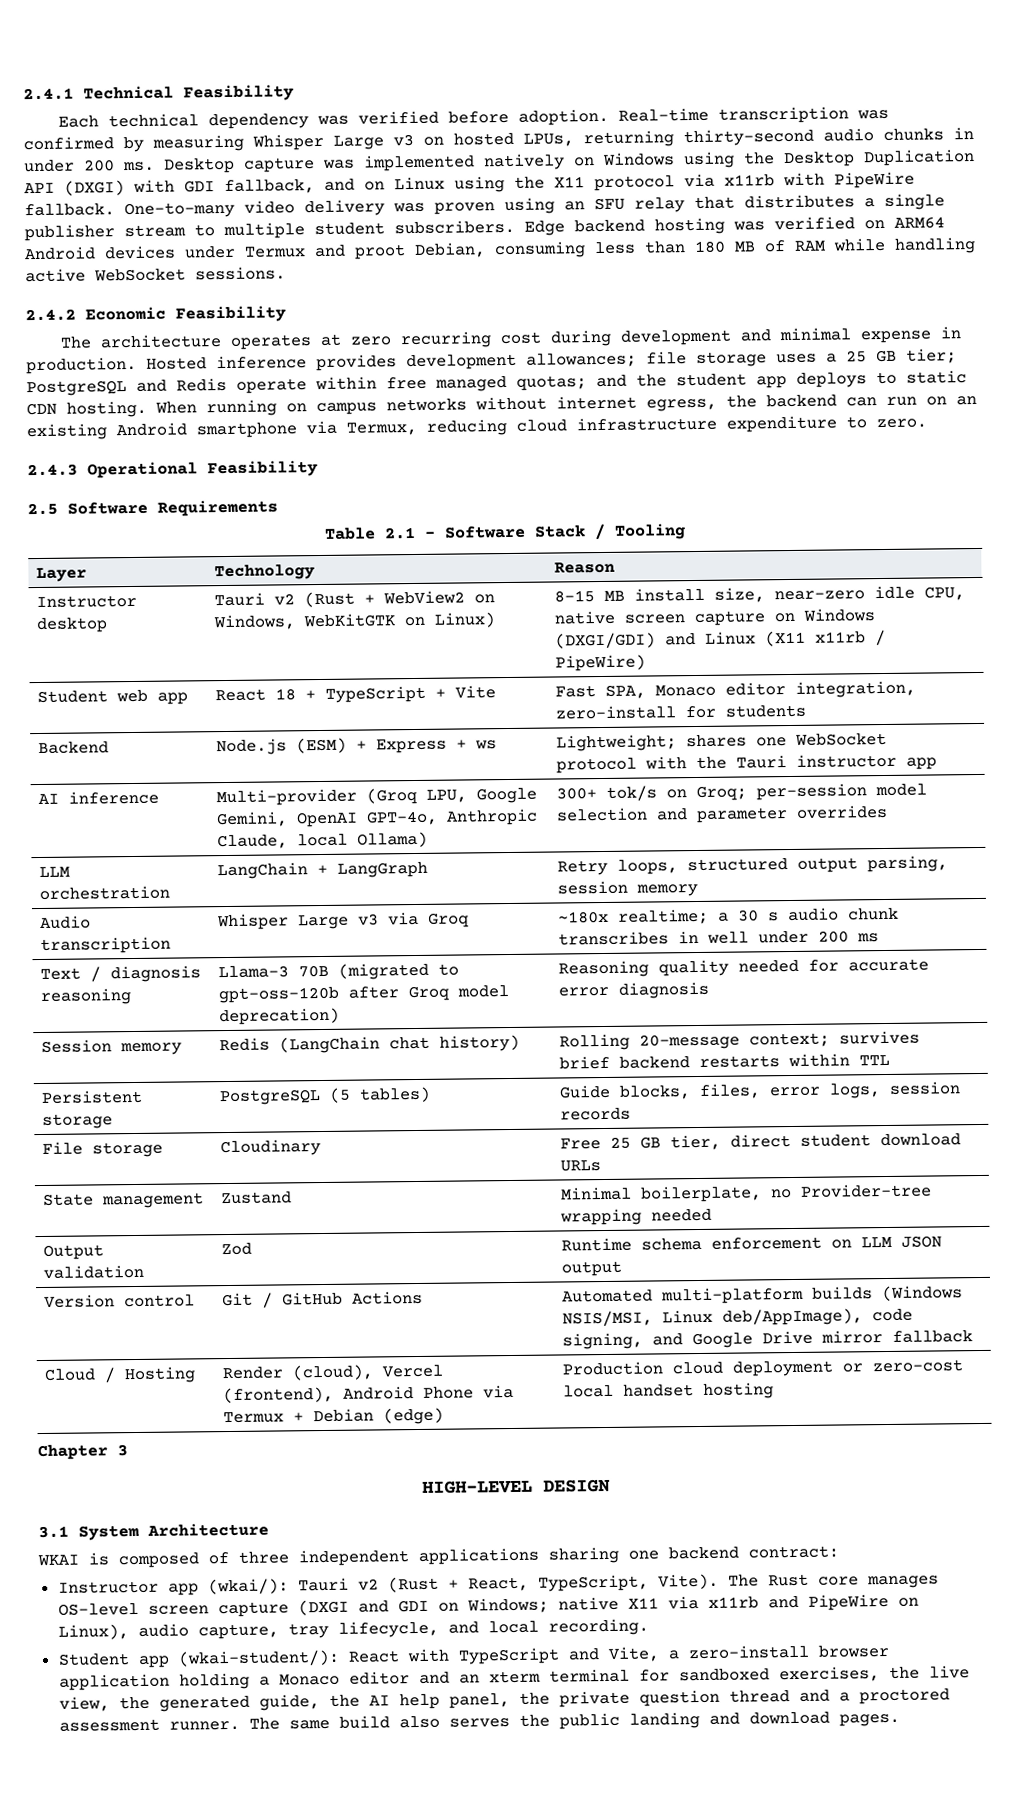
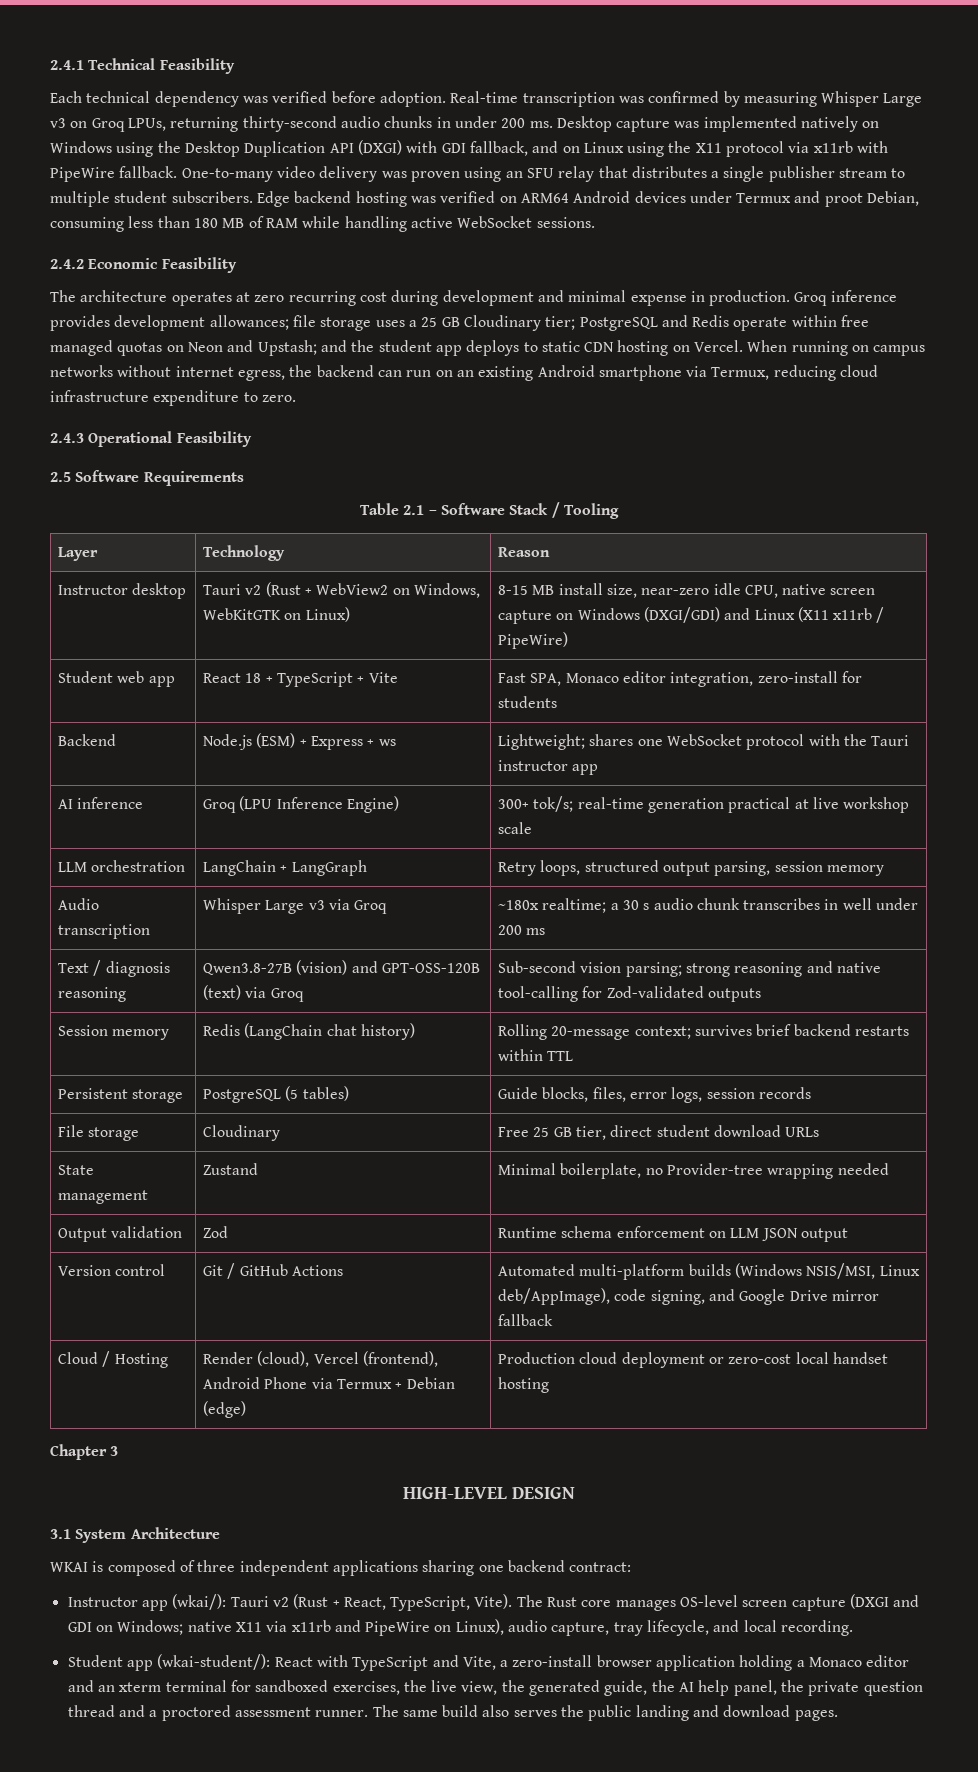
- Real-time transcription was confirmed by measuring Whisper Large v3 on hosted LPUs, returning thirty-second audio chunks in under 200 ms.
+ Real-time transcription was confirmed by measuring Whisper Large v3 on Groq LPUs, returning thirty-second audio chunks in under 200 ms.
- Hosted inference provides development allowances; file storage uses a 25 GB tier; PostgreSQL and Redis operate within free managed quotas; and the student app deploys to static CDN hosting.
+ Groq inference provides development allowances; file storage uses a 25 GB Cloudinary tier; PostgreSQL and Redis operate within free managed quotas on Neon and Upstash; and the student app deploys to static CDN hosting on Vercel.
- AI inference | Multi-provider (Groq LPU, Google Gemini, OpenAI GPT-4o, Anthropic Claude, local Ollama) | 300+ tok/s on Groq; per-session model selection and parameter overrides
+ AI inference | Groq (LPU Inference Engine) | 300+ tok/s; real-time generation practical at live workshop scale
- Text / diagnosis reasoning | Llama-3 70B (migrated to gpt-oss-120b after Groq model deprecation) | Reasoning quality needed for accurate error diagnosis
+ Text / diagnosis reasoning | Qwen3.8-27B (vision) and GPT-OSS-120B (text) via Groq | Sub-second vision parsing; strong reasoning and native tool-calling for Zod-validated outputs

